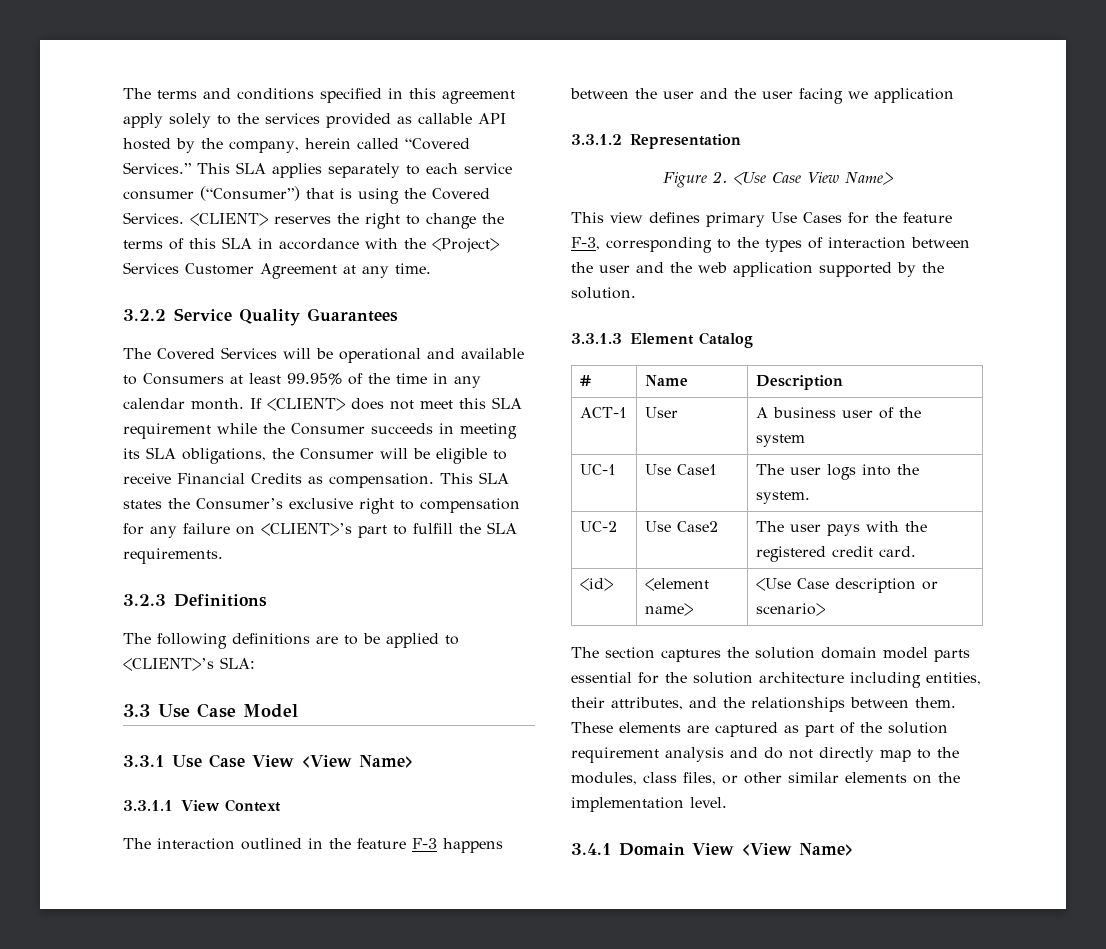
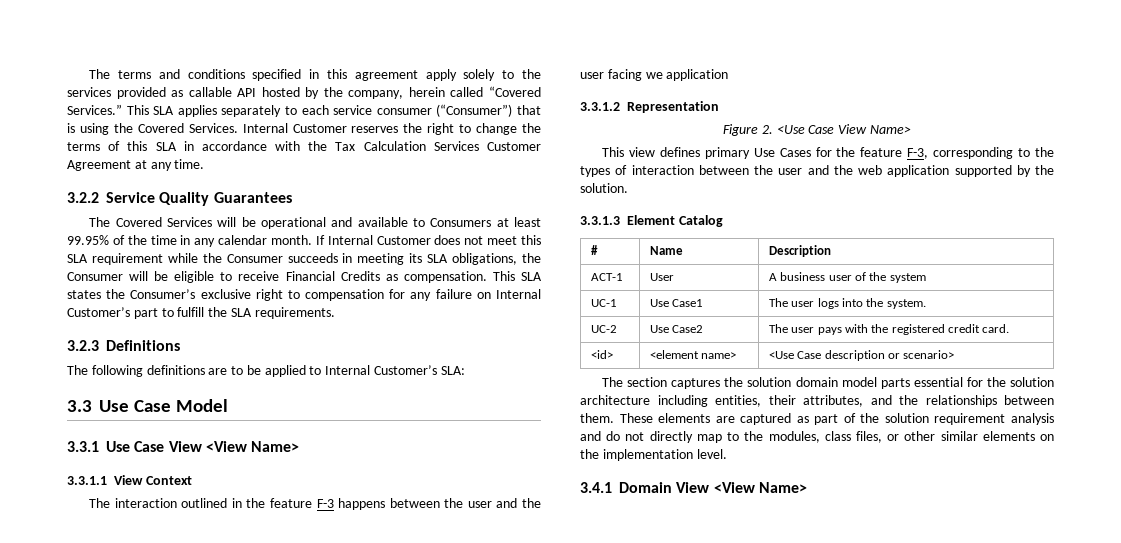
- <CLIENT> reserves the right to change the terms of this SLA in accordance with the <Project> Services Customer Agreement at any time.
+ Internal Customer reserves the right to change the terms of this SLA in accordance with the Tax Calculation Services Customer Agreement at any time.
- If <CLIENT> does not meet this SLA requirement while the Consumer succeeds in meeting its SLA obligations, the Consumer will be eligible to receive Financial Credits as compensation.
+ If Internal Customer does not meet this SLA requirement while the Consumer succeeds in meeting its SLA obligations, the Consumer will be eligible to receive Financial Credits as compensation.
- This SLA states the Consumer’s exclusive right to compensation for any failure on <CLIENT>’s part to fulfill the SLA requirements.
+ This SLA states the Consumer’s exclusive right to compensation for any failure on Internal Customer’s part to fulfill the SLA requirements.
- The following definitions are to be applied to <CLIENT>’s SLA:
+ The following definitions are to be applied to Internal Customer’s SLA:

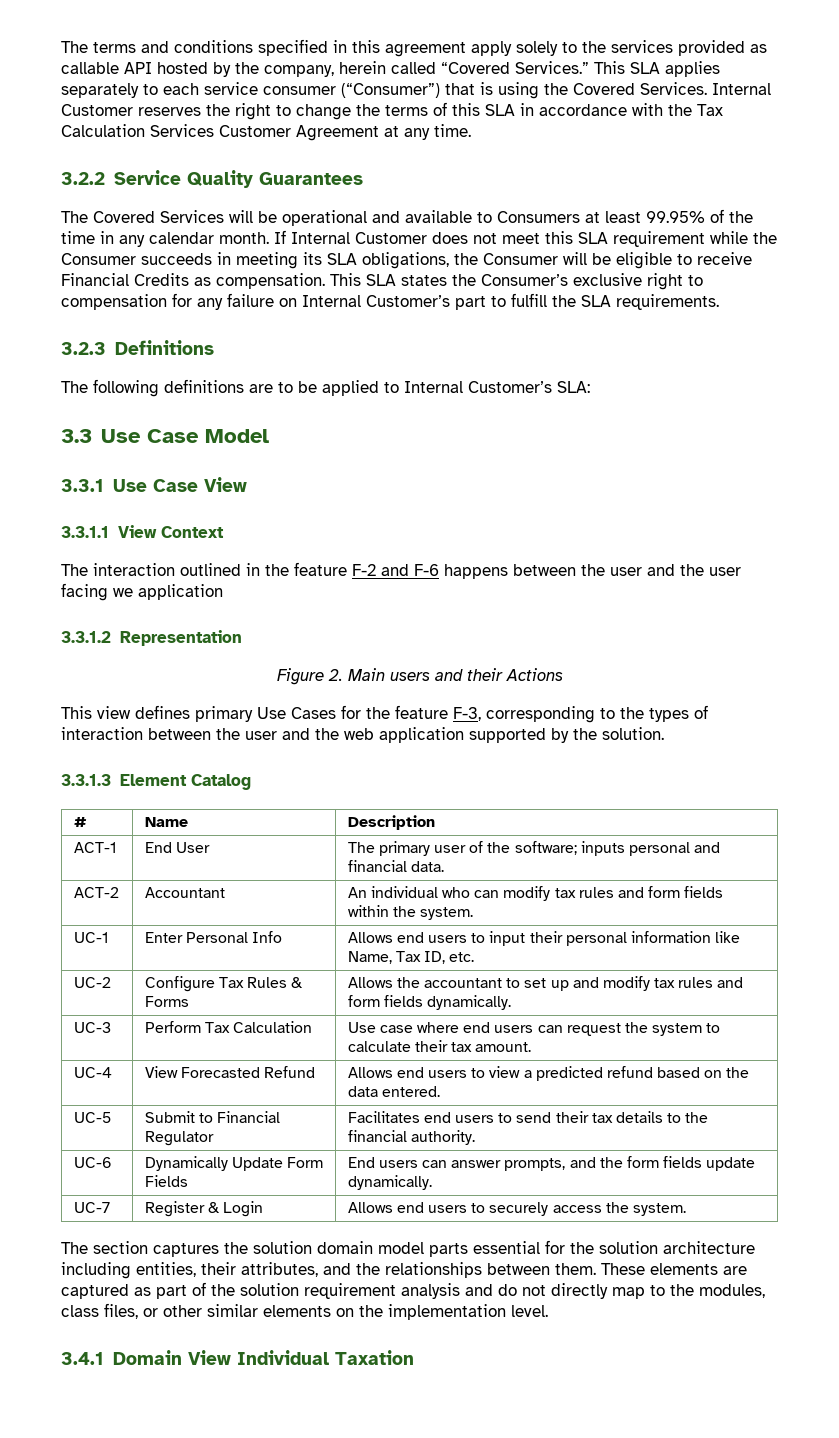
- 3.3.1 Use Case View <View Name>
+ 3.3.1 Use Case View
- The interaction outlined in the feature F-3 happens between the user and the user facing we application
+ The interaction outlined in the feature F-2 and F-6 happens between the user and the user facing we application
- Figure 2. <Use Case View Name>
+ Figure 2. Main users and their Actions
- ACT-1 | User | A business user of the system
- UC-1 | Use Case1 | The user logs into the system.
- UC-2 | Use Case2 | The user pays with the registered credit card.
- <id> | <element name> | <Use Case description or scenario>
+ ACT-1 | End User | The primary user of the software; inputs personal and financial data.
+ ACT-2 | Accountant | An individual who can modify tax rules and form fields within the system.
+ UC-1 | Enter Personal Info | Allows end users to input their personal information like Name, Tax ID, etc.
+ UC-2 | Configure Tax Rules & Forms | Allows the accountant to set up and modify tax rules and form fields dynamically.
+ UC-3 | Perform Tax Calculation | Use case where end users can request the system to calculate their tax amount.
+ UC-4 | View Forecasted Refund | Allows end users to view a predicted refund based on the data entered.
+ UC-5 | Submit to Financial Regulator | Facilitates end users to send their tax details to the financial authority.
+ UC-6 | Dynamically Update Form Fields | End users can answer prompts, and the form fields update dynamically.
+ UC-7 | Register & Login | Allows end users to securely access the system.
- 3.4.1 Domain View <View Name>
+ 3.4.1 Domain View Individual Taxation

